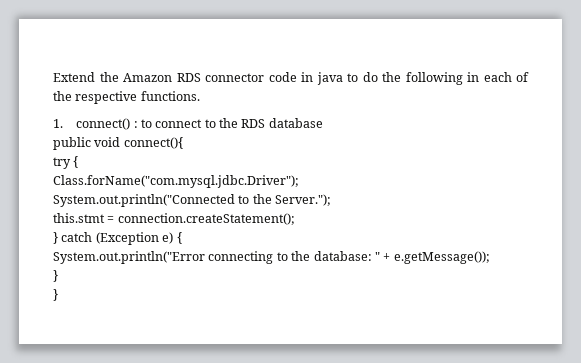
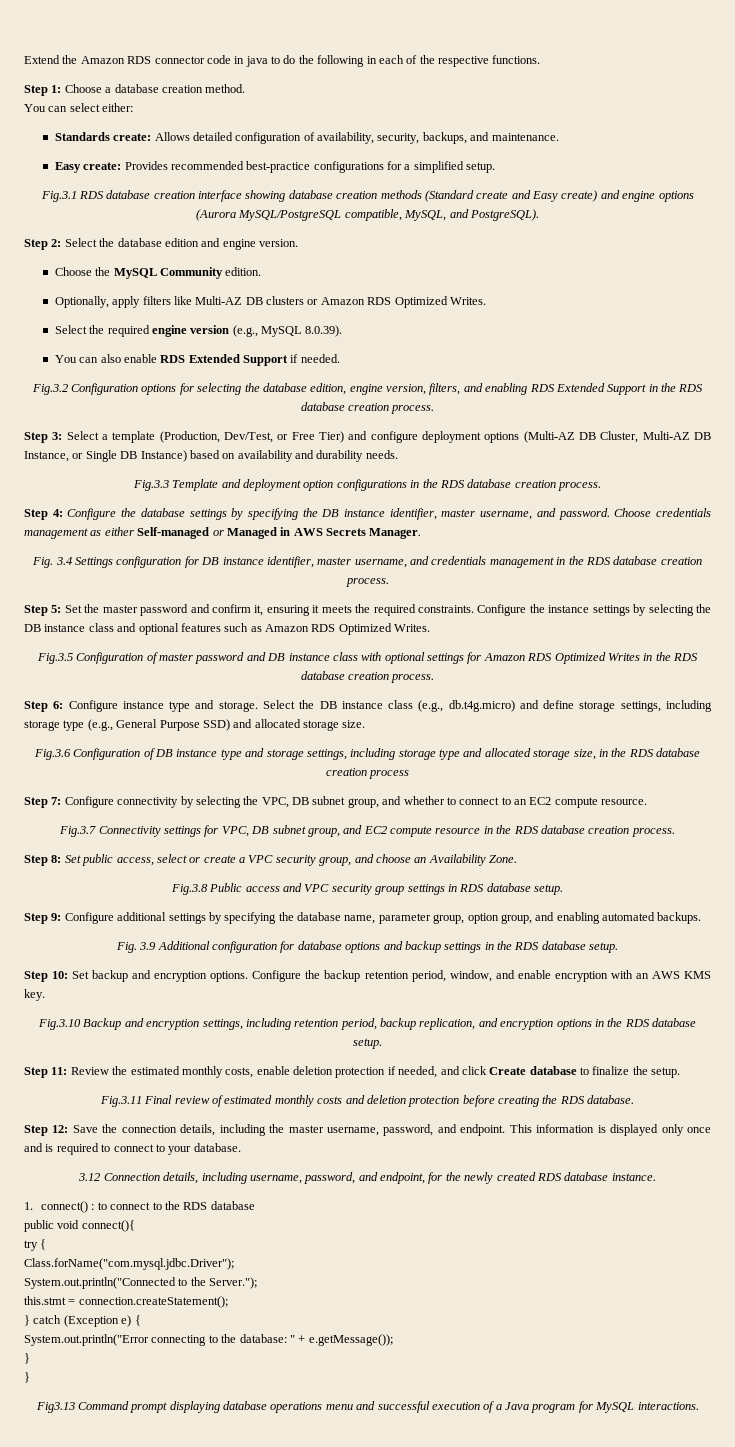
+ Step 1: Choose a database creation method.
+ You can select either:
+ Standards create: Allows detailed configuration of availability, security, backups, and maintenance.
+ Easy create: Provides recommended best-practice configurations for a simplified setup.
+ Fig.3.1 RDS database creation interface showing database creation methods (Standard create and Easy create) and engine options (Aurora MySQL/PostgreSQL compatible, MySQL, and PostgreSQL).
+ Step 2: Select the database edition and engine version.
+ Choose the MySQL Community edition.
+ Optionally, apply filters like Multi-AZ DB clusters or Amazon RDS Optimized Writes.
+ Select the required engine version (e.g., MySQL 8.0.39).
+ You can also enable RDS Extended Support if needed.
+ Fig.3.2 Configuration options for selecting the database edition, engine version, filters, and enabling RDS Extended Support in the RDS database creation process.
+ Step 3: Select a template (Production, Dev/Test, or Free Tier) and configure deployment options (Multi-AZ DB Cluster, Multi-AZ DB Instance, or Single DB Instance) based on availability and durability needs.
+ Fig.3.3 Template and deployment option configurations in the RDS database creation process.
+ Step 4: Configure the database settings by specifying the DB instance identifier, master username, and password. Choose credentials management as either Self-managed or Managed in AWS Secrets Manager.
+ Fig. 3.4 Settings configuration for DB instance identifier, master username, and credentials management in the RDS database creation process.
+ Step 5: Set the master password and confirm it, ensuring it meets the required constraints. Configure the instance settings by selecting the DB instance class and optional features such as Amazon RDS Optimized Writes.
+ Fig.3.5 Configuration of master password and DB instance class with optional settings for Amazon RDS Optimized Writes in the RDS database creation process.
+ Step 6: Configure instance type and storage. Select the DB instance class (e.g., db.t4g.micro) and define storage settings, including storage type (e.g., General Purpose SSD) and allocated storage size.
+ Fig.3.6 Configuration of DB instance type and storage settings, including storage type and allocated storage size, in the RDS database creation process
+ Step 7: Configure connectivity by selecting the VPC, DB subnet group, and whether to connect to an EC2 compute resource.
+ Fig.3.7 Connectivity settings for VPC, DB subnet group, and EC2 compute resource in the RDS database creation process.
+ Step 8: Set public access, select or create a VPC security group, and choose an Availability Zone.
+ Fig.3.8 Public access and VPC security group settings in RDS database setup.
+ Step 9: Configure additional settings by specifying the database name, parameter group, option group, and enabling automated backups.
+ Fig. 3.9 Additional configuration for database options and backup settings in the RDS database setup.
+ Step 10: Set backup and encryption options. Configure the backup retention period, window, and enable encryption with an AWS KMS key.
+ Fig.3.10 Backup and encryption settings, including retention period, backup replication, and encryption options in the RDS database setup.
+ Step 11: Review the estimated monthly costs, enable deletion protection if needed, and click Create database to finalize the setup.
+ Fig.3.11 Final review of estimated monthly costs and deletion protection before creating the RDS database.
+ Step 12: Save the connection details, including the master username, password, and endpoint. This information is displayed only once and is required to connect to your database.
+ 3.12 Connection details, including username, password, and endpoint, for the newly created RDS database instance.
+ Fig3.13 Command prompt displaying database operations menu and successful execution of a Java program for MySQL interactions.

